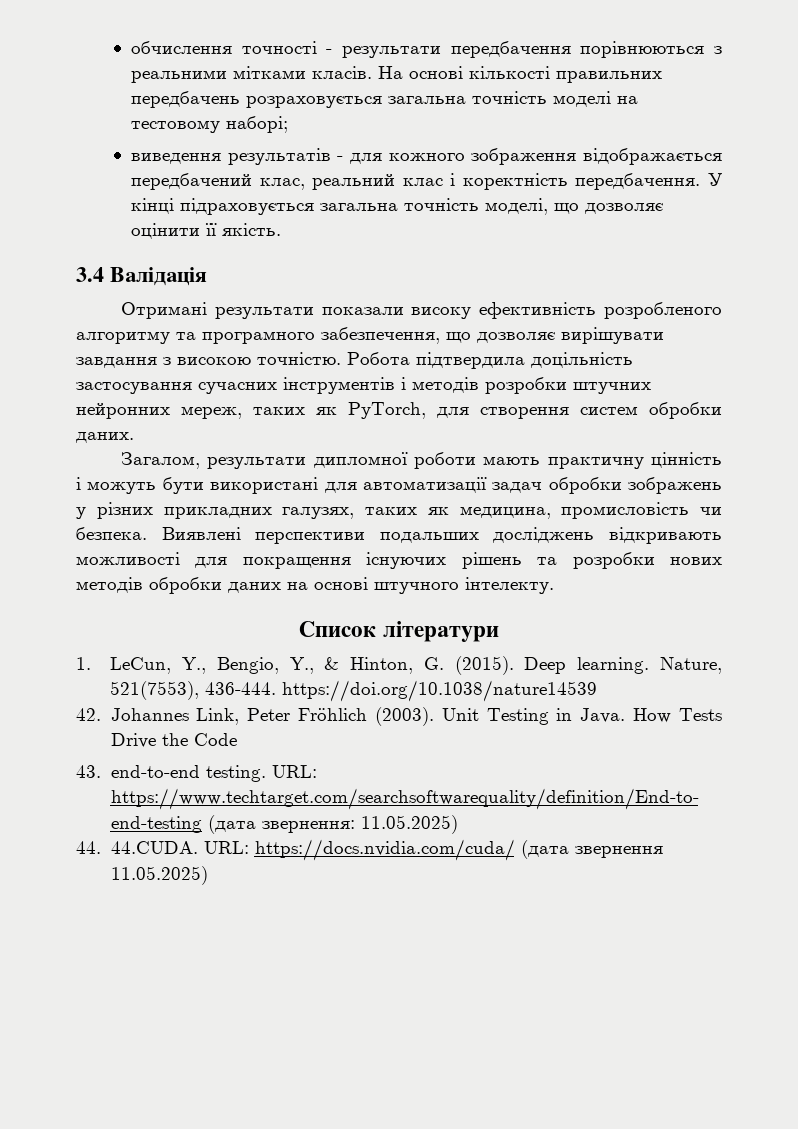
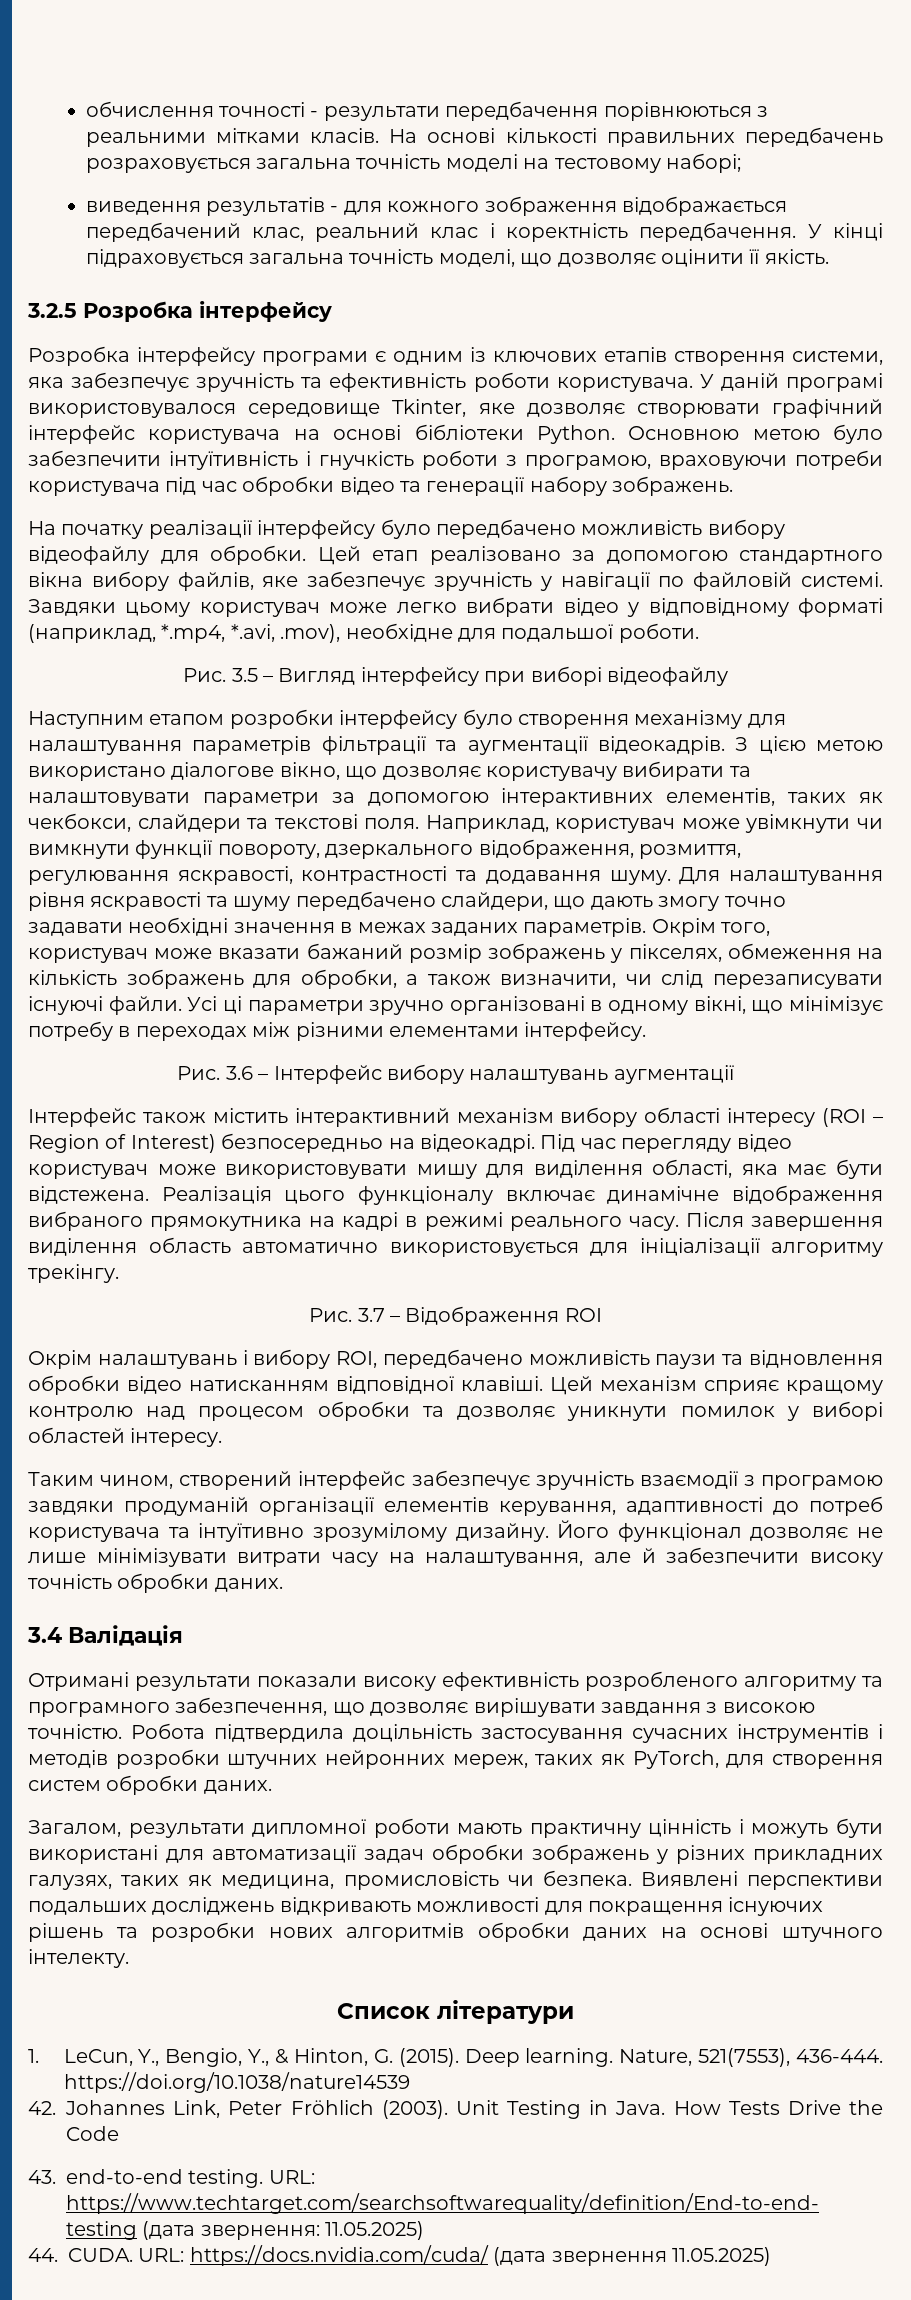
+ 3.2.5 Розробка інтерфейсу
+ Розробка інтерфейсу програми є одним із ключових етапів створення системи, яка забезпечує зручність та ефективність роботи користувача. У даній програмі використовувалося середовище Tkinter, яке дозволяє створювати графічний інтерфейс користувача на основі бібліотеки Python. Основною метою було забезпечити інтуїтивність і гнучкість роботи з програмою, враховуючи потреби користувача під час обробки відео та генерації набору зображень.
+ На початку реалізації інтерфейсу було передбачено можливість вибору відеофайлу для обробки. Цей етап реалізовано за допомогою стандартного вікна вибору файлів, яке забезпечує зручність у навігації по файловій системі. Завдяки цьому користувач може легко вибрати відео у відповідному форматі (наприклад, *.mp4, *.avi, .mov), необхідне для подальшої роботи.
+ Рис. 3.5 – Вигляд інтерфейсу при виборі відеофайлу
+ Наступним етапом розробки інтерфейсу було створення механізму для налаштування параметрів фільтрації та аугментації відеокадрів. З цією метою використано діалогове вікно, що дозволяє користувачу вибирати та налаштовувати параметри за допомогою інтерактивних елементів, таких як чекбокси, слайдери та текстові поля. Наприклад, користувач може увімкнути чи вимкнути функції повороту, дзеркального відображення, розмиття, регулювання яскравості, контрастності та додавання шуму. Для налаштування рівня яскравості та шуму передбачено слайдери, що дають змогу точно задавати необхідні значення в межах заданих параметрів. Окрім того, користувач може вказати бажаний розмір зображень у пікселях, обмеження на кількість зображень для обробки, а також визначити, чи слід перезаписувати існуючі файли. Усі ці параметри зручно організовані в одному вікні, що мінімізує потребу в переходах між різними елементами інтерфейсу.
+ Рис. 3.6 – Інтерфейс вибору налаштувань аугментації
+ Інтерфейс також містить інтерактивний механізм вибору області інтересу (ROI – Region of Interest) безпосередньо на відеокадрі. Під час перегляду відео користувач може використовувати мишу для виділення області, яка має бути відстежена. Реалізація цього функціоналу включає динамічне відображення вибраного прямокутника на кадрі в режимі реального часу. Після завершення виділення область автоматично використовується для ініціалізації алгоритму трекінгу.
+ Рис. 3.7 – Відображення ROI
+ Окрім налаштувань і вибору ROI, передбачено можливість паузи та відновлення обробки відео натисканням відповідної клавіші. Цей механізм сприяє кращому контролю над процесом обробки та дозволяє уникнути помилок у виборі областей інтересу.
+ Таким чином, створений інтерфейс забезпечує зручність взаємодії з програмою завдяки продуманій організації елементів керування, адаптивності до потреб користувача та інтуїтивно зрозумілому дизайну. Його функціонал дозволяє не лише мінімізувати витрати часу на налаштування, але й забезпечити високу точність обробки даних.
- Виявлені перспективи подальших досліджень відкривають можливості для покращення існуючих рішень та розробки нових методів обробки даних на основі штучного інтелекту.
+ Виявлені перспективи подальших досліджень відкривають можливості для покращення існуючих рішень та розробки нових алгоритмів обробки даних на основі штучного інтелекту.
- 44. 44.CUDA. URL: https://docs.nvidia.com/cuda/ (дата звернення 11.05.2025)
+ 44. CUDA. URL: https://docs.nvidia.com/cuda/ (дата звернення 11.05.2025)

